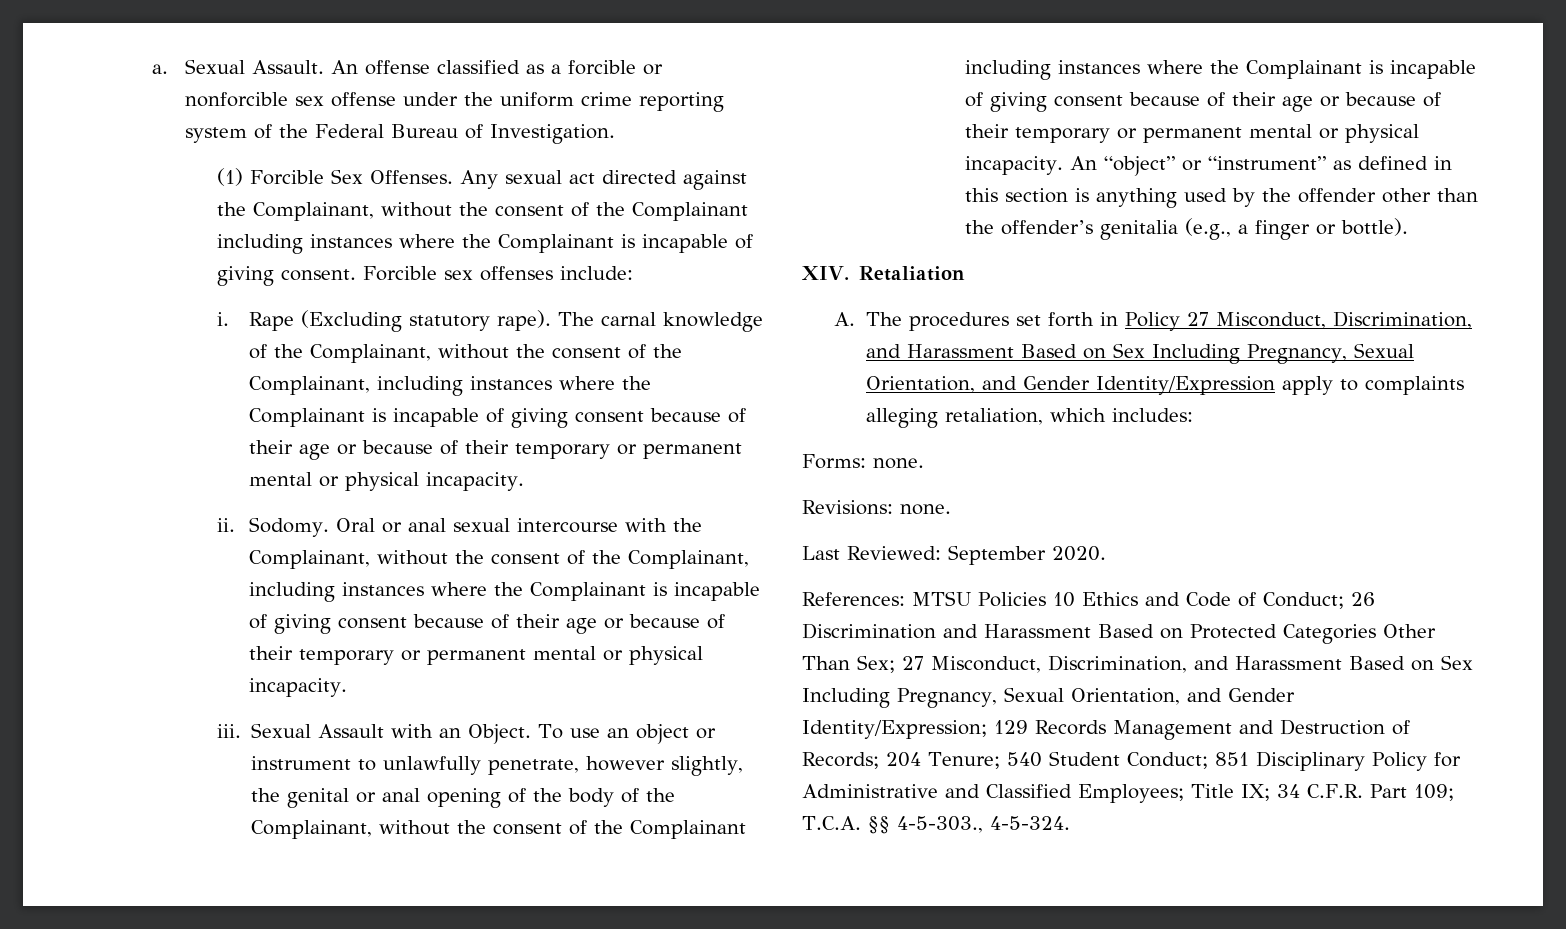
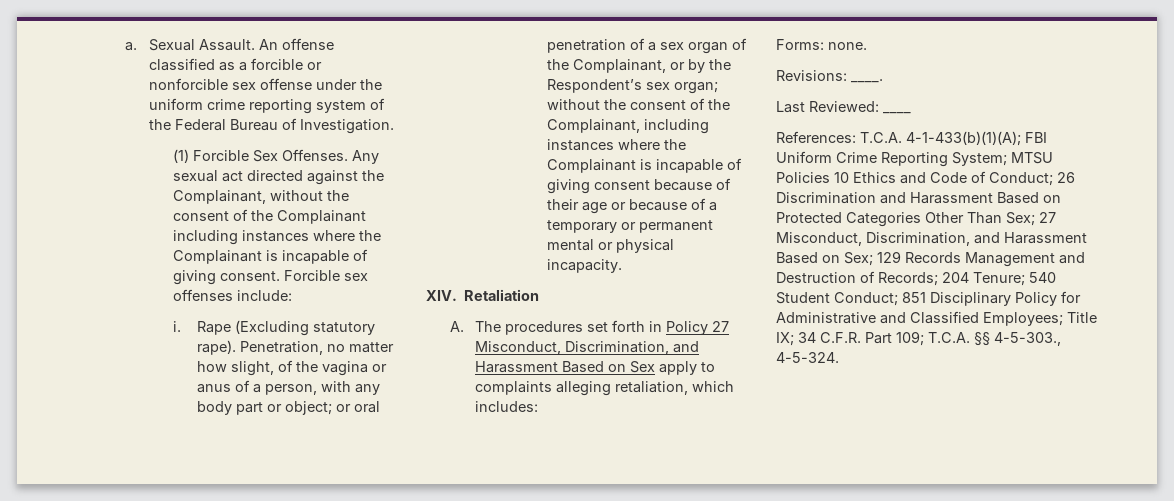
- The carnal knowledge of the Complainant, without the consent of the Complainant, including instances where the Complainant is incapable of giving consent because of their age or because of their temporary or permanent mental or physical incapacity.
- ii. Sodomy. Oral or anal sexual intercourse with the Complainant, without the consent of the Complainant, including instances where the Complainant is incapable of giving consent because of their age or because of their temporary or permanent mental or physical incapacity.
- iii. Sexual Assault with an Object. To use an object or instrument to unlawfully penetrate, however slightly, the genital or anal opening of the body of the Complainant, without the consent of the Complainant including instances where the Complainant is incapable of giving consent because of their age or because of their temporary or permanent mental or physical incapacity. An “object” or “instrument” as defined in this section is anything used by the offender other than the offender’s genitalia (e.g., a finger or bottle).
+ Penetration, no matter how slight, of the vagina or anus of a person, with any body part or object; or oral penetration of a sex organ of the Complainant, or by the Respondent’s sex organ; without the consent of the Complainant, including instances where the Complainant is incapable of giving consent because of their age or because of a temporary or permanent mental or physical incapacity.
- A. The procedures set forth in Policy 27 Misconduct, Discrimination, and Harassment Based on Sex Including Pregnancy, Sexual Orientation, and Gender Identity/Expression apply to complaints alleging retaliation, which includes:
+ A. The procedures set forth in Policy 27 Misconduct, Discrimination, and Harassment Based on Sex apply to complaints alleging retaliation, which includes:
- Revisions: none.
+ Revisions: ____.
- Last Reviewed: September 2020.
+ Last Reviewed: ____
- References: MTSU Policies 10 Ethics and Code of Conduct; 26 Discrimination and Harassment Based on Protected Categories Other Than Sex; 27 Misconduct, Discrimination, and Harassment Based on Sex Including Pregnancy, Sexual Orientation, and Gender Identity/Expression; 129 Records Management and Destruction of Records; 204 Tenure; 540 Student Conduct; 851 Disciplinary Policy for Administrative and Classified Employees; Title IX; 34 C.F.R. Part 109; T.C.A. §§ 4-5-303., 4-5-324.
+ References: T.C.A. 4-1-433(b)(1)(A); FBI Uniform Crime Reporting System; MTSU Policies 10 Ethics and Code of Conduct; 26 Discrimination and Harassment Based on Protected Categories Other Than Sex; 27 Misconduct, Discrimination, and Harassment Based on Sex; 129 Records Management and Destruction of Records; 204 Tenure; 540 Student Conduct; 851 Disciplinary Policy for Administrative and Classified Employees; Title IX; 34 C.F.R. Part 109; T.C.A. §§ 4-5-303., 4-5-324.

